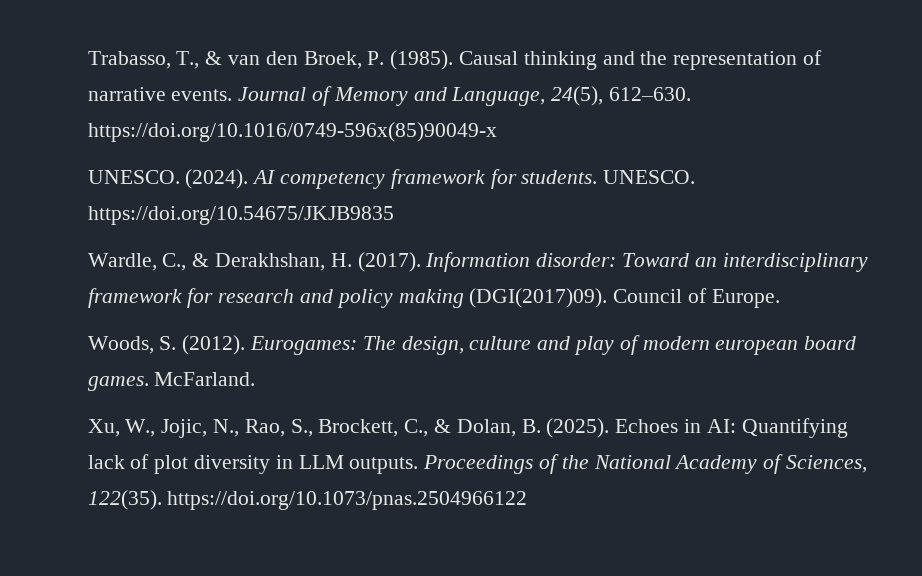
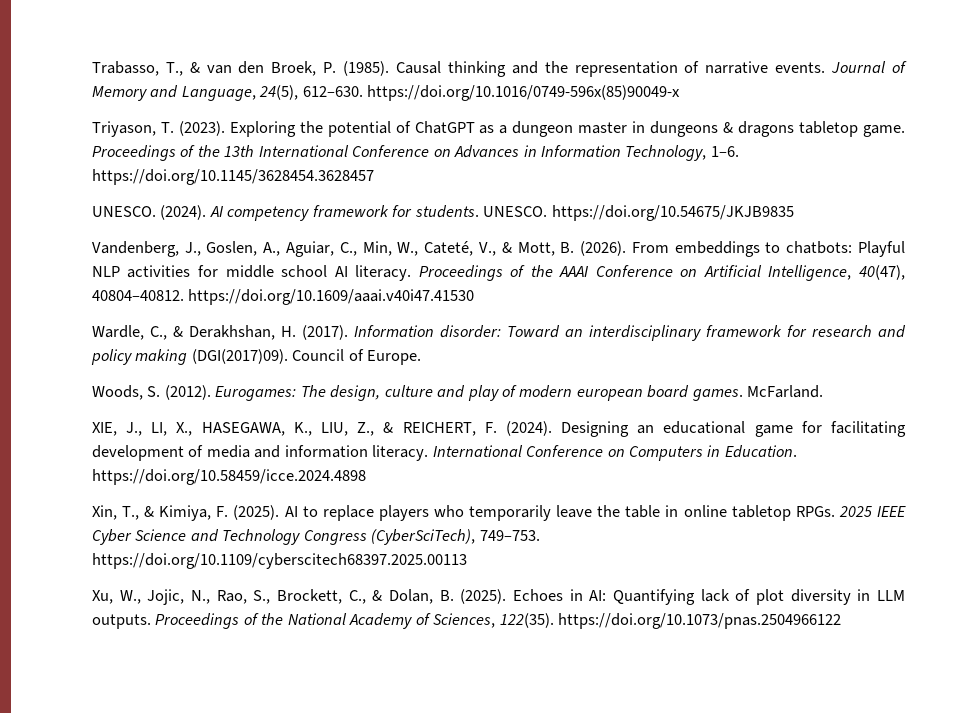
+ Triyason, T. (2023). Exploring the potential of ChatGPT as a dungeon master in dungeons & dragons tabletop game. Proceedings of the 13th International Conference on Advances in Information Technology, 1–6. https://doi.org/10.1145/3628454.3628457
+ Vandenberg, J., Goslen, A., Aguiar, C., Min, W., Cateté, V., & Mott, B. (2026). From embeddings to chatbots: Playful NLP activities for middle school AI literacy. Proceedings of the AAAI Conference on Artificial Intelligence, 40(47), 40804–40812. https://doi.org/10.1609/aaai.v40i47.41530
+ XIE, J., LI, X., HASEGAWA, K., LIU, Z., & REICHERT, F. (2024). Designing an educational game for facilitating development of media and information literacy. International Conference on Computers in Education. https://doi.org/10.58459/icce.2024.4898
+ Xin, T., & Kimiya, F. (2025). AI to replace players who temporarily leave the table in online tabletop RPGs. 2025 IEEE Cyber Science and Technology Congress (CyberSciTech), 749–753. https://doi.org/10.1109/cyberscitech68397.2025.00113

